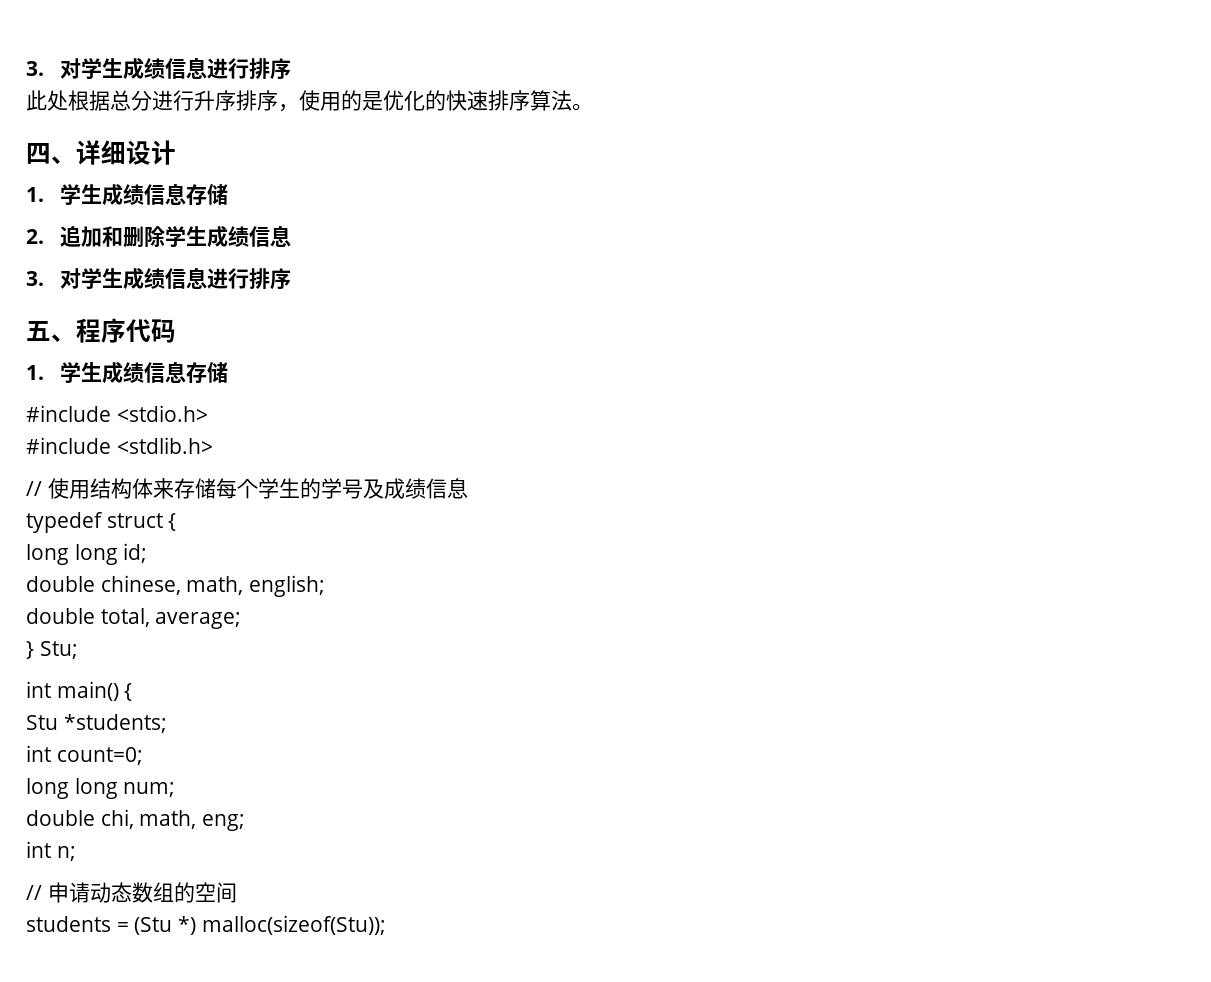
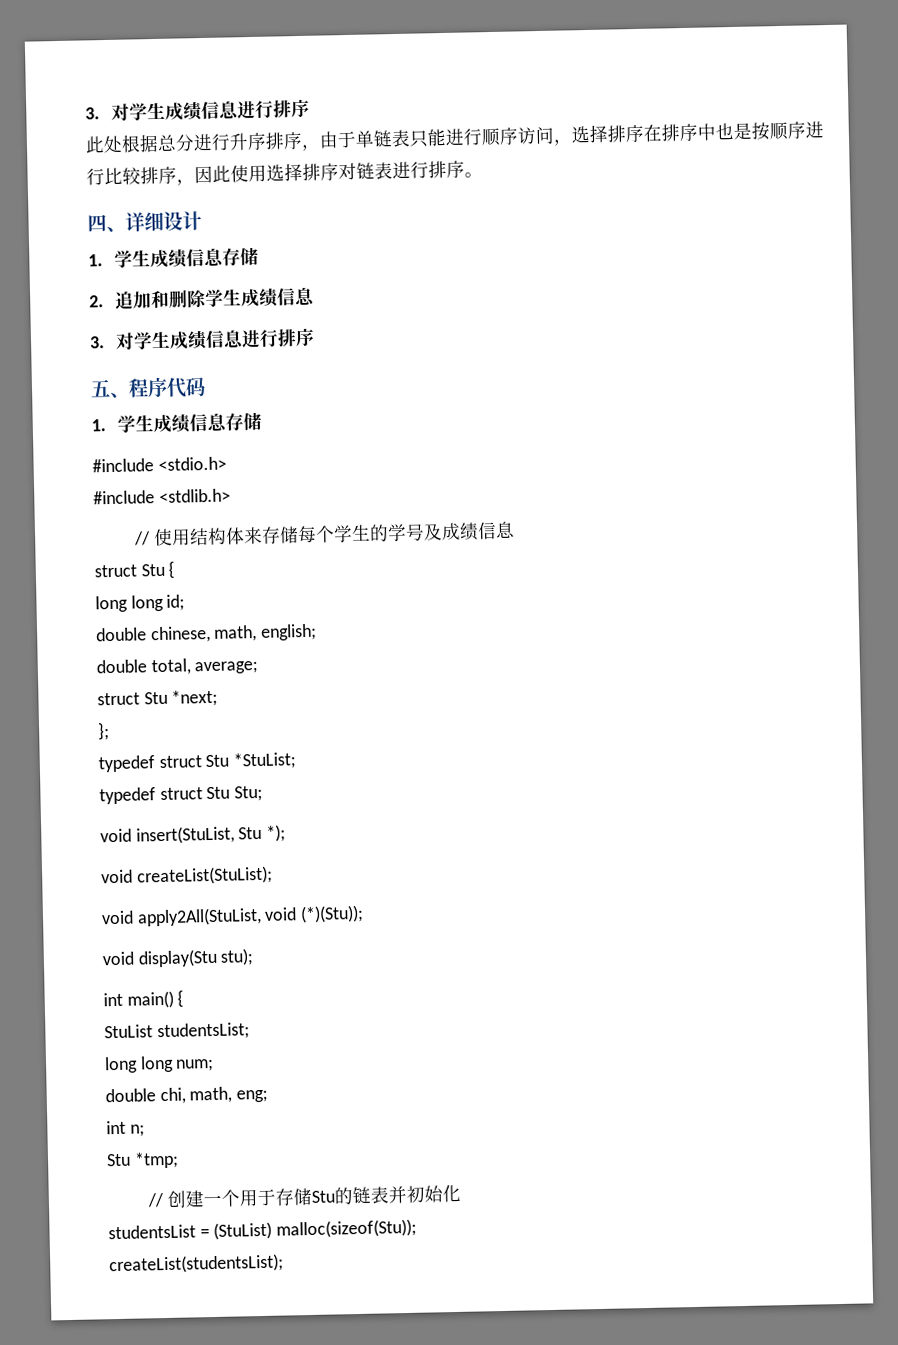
- 此处根据总分进行升序排序，使用的是优化的快速排序算法。
+ 此处根据总分进行升序排序，由于单链表只能进行顺序访问，选择排序在排序中也是按顺序进行比较排序，因此使用选择排序对链表进行排序。
- typedef struct {
+ struct Stu {
- } Stu;
+ struct Stu *next;
+ };
+ typedef struct Stu *StuList;
+ typedef struct Stu Stu;
+ void insert(StuList, Stu *);
+ void createList(StuList);
+ void apply2All(StuList, void (*)(Stu));
+ void display(Stu stu);
- Stu *students;
- int count=0;
+ StuList studentsList;
- // 申请动态数组的空间
- students = (Stu *) malloc(sizeof(Stu));
+ Stu *tmp;
+ // 创建一个用于存储Stu的链表并初始化
+ studentsList = (StuList) malloc(sizeof(Stu));
+ createList(studentsList);

